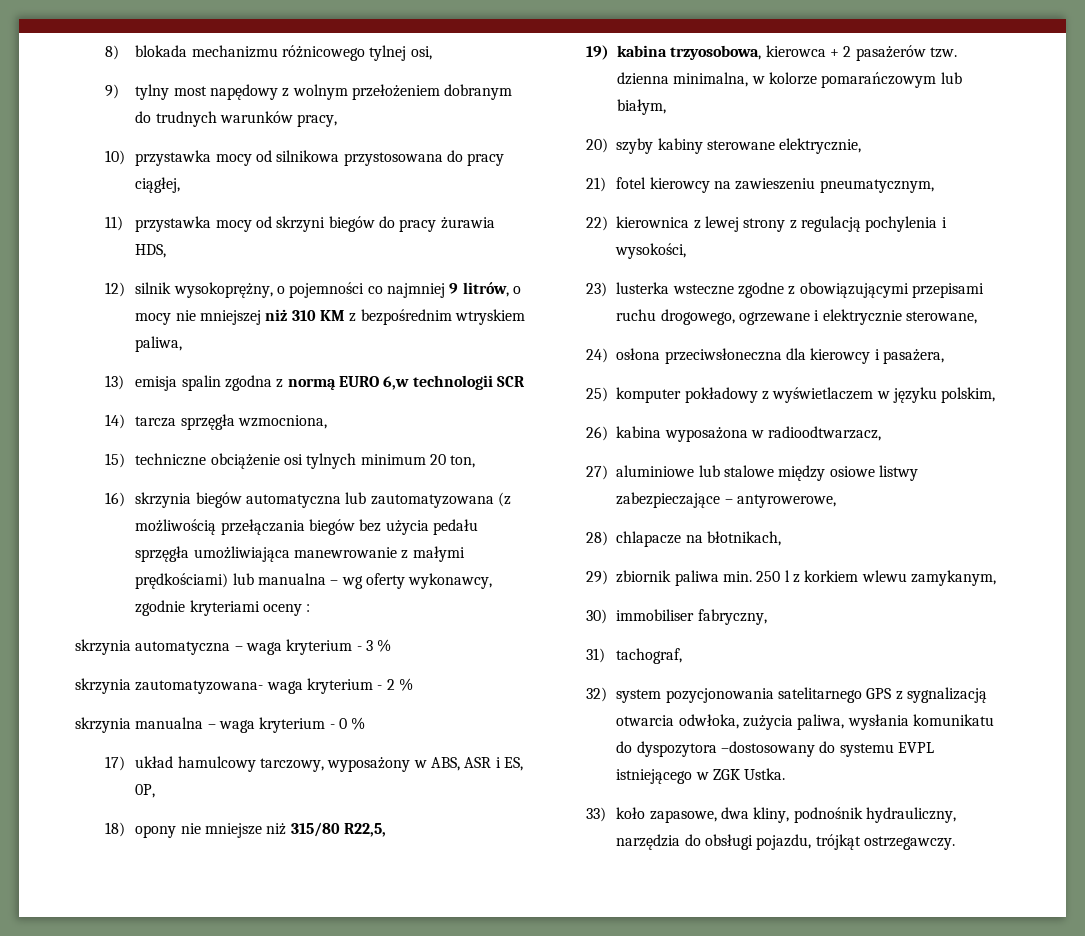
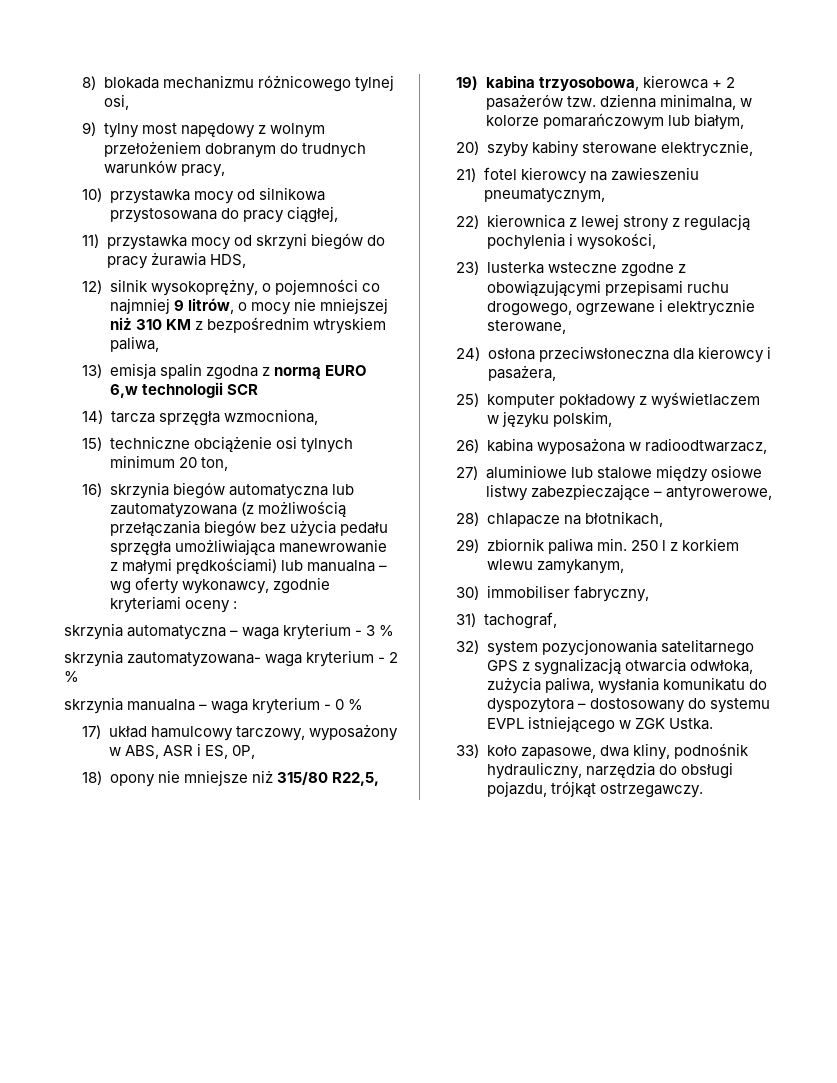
- 32) system pozycjonowania satelitarnego GPS z sygnalizacją otwarcia odwłoka, zużycia paliwa, wysłania komunikatu do dyspozytora –dostosowany do systemu EVPL istniejącego w ZGK Ustka.
+ 32) system pozycjonowania satelitarnego GPS z sygnalizacją otwarcia odwłoka, zużycia paliwa, wysłania komunikatu do dyspozytora – dostosowany do systemu EVPL istniejącego w ZGK Ustka.

